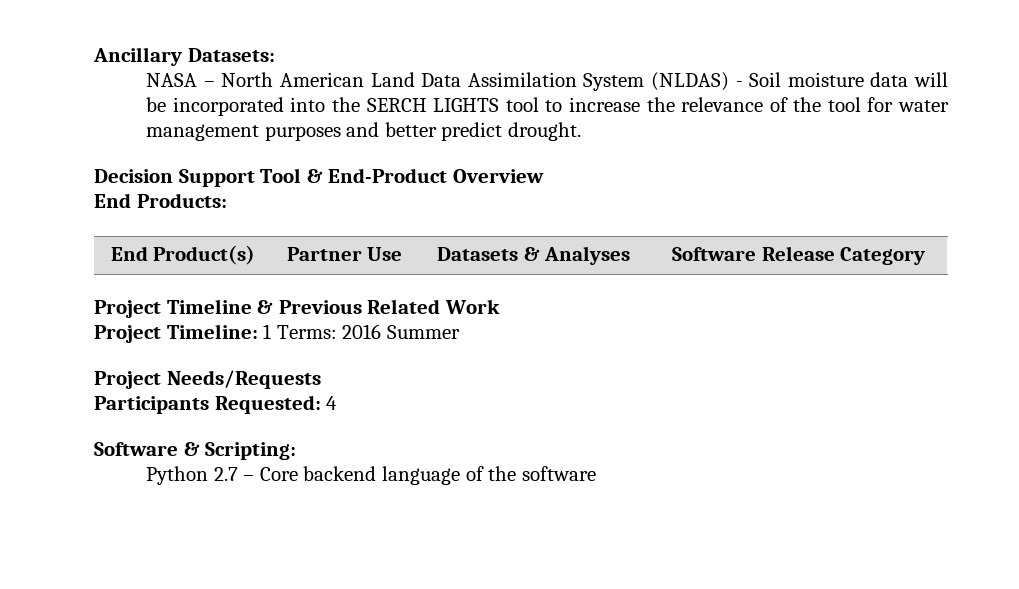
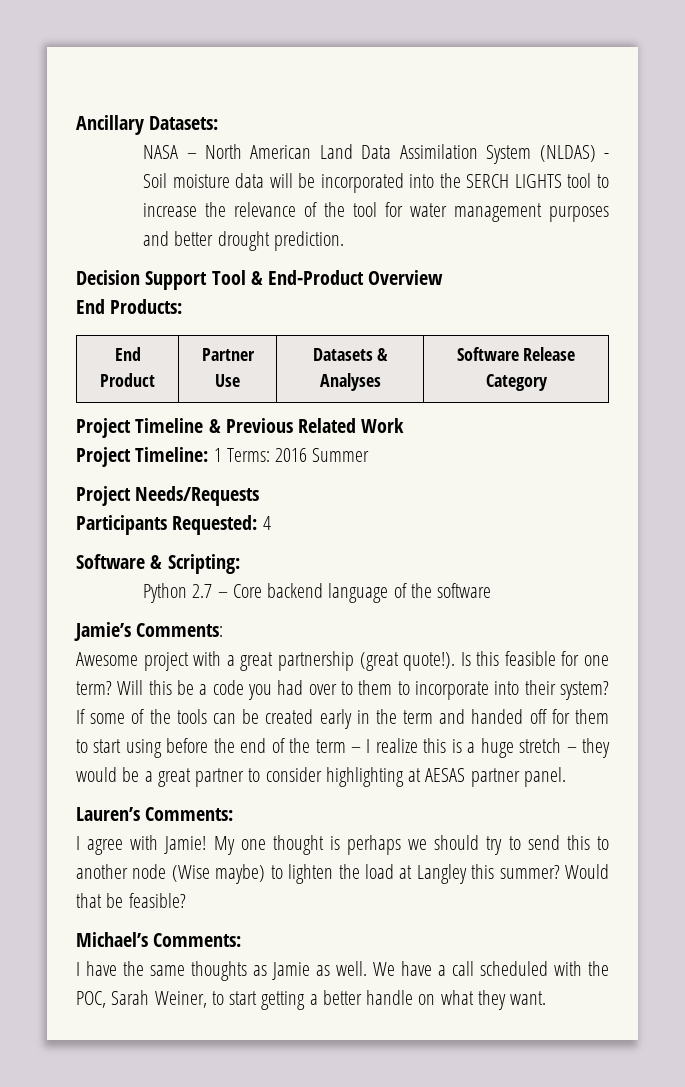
- NASA – North American Land Data Assimilation System (NLDAS) - Soil moisture data will be incorporated into the SERCH LIGHTS tool to increase the relevance of the tool for water management purposes and better predict drought.
+ NASA – North American Land Data Assimilation System (NLDAS) - Soil moisture data will be incorporated into the SERCH LIGHTS tool to increase the relevance of the tool for water management purposes and better drought prediction.
- End Product(s) | Partner Use | Datasets & Analyses | Software Release Category
+ End Product | Partner Use | Datasets & Analyses | Software Release Category
+ Jamie’s Comments:
+ Awesome project with a great partnership (great quote!). Is this feasible for one term? Will this be a code you had over to them to incorporate into their system? If some of the tools can be created early in the term and handed off for them to start using before the end of the term – I realize this is a huge stretch – they would be a great partner to consider highlighting at AESAS partner panel.
+ Lauren’s Comments:
+ I agree with Jamie! My one thought is perhaps we should try to send this to another node (Wise maybe) to lighten the load at Langley this summer? Would that be feasible?
+ Michael’s Comments:
+ I have the same thoughts as Jamie as well. We have a call scheduled with the POC, Sarah Weiner, to start getting a better handle on what they want.

